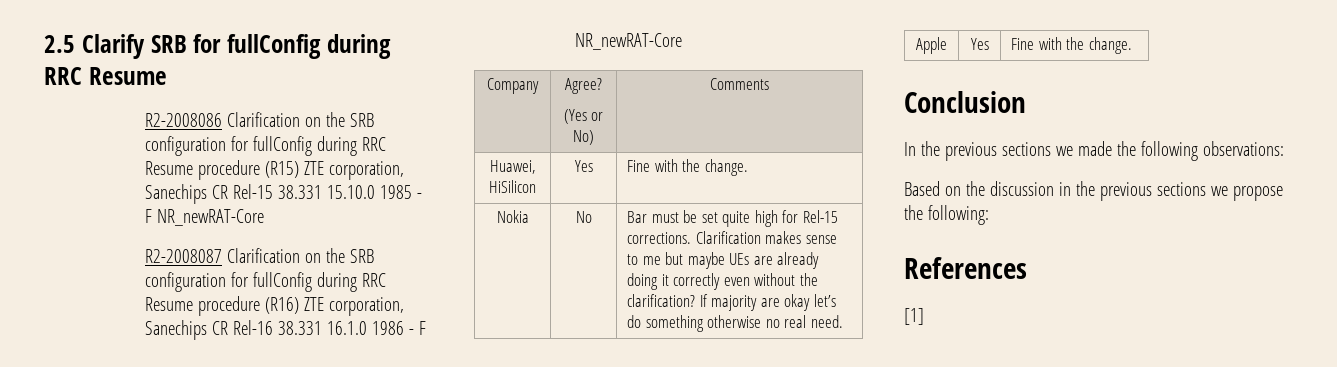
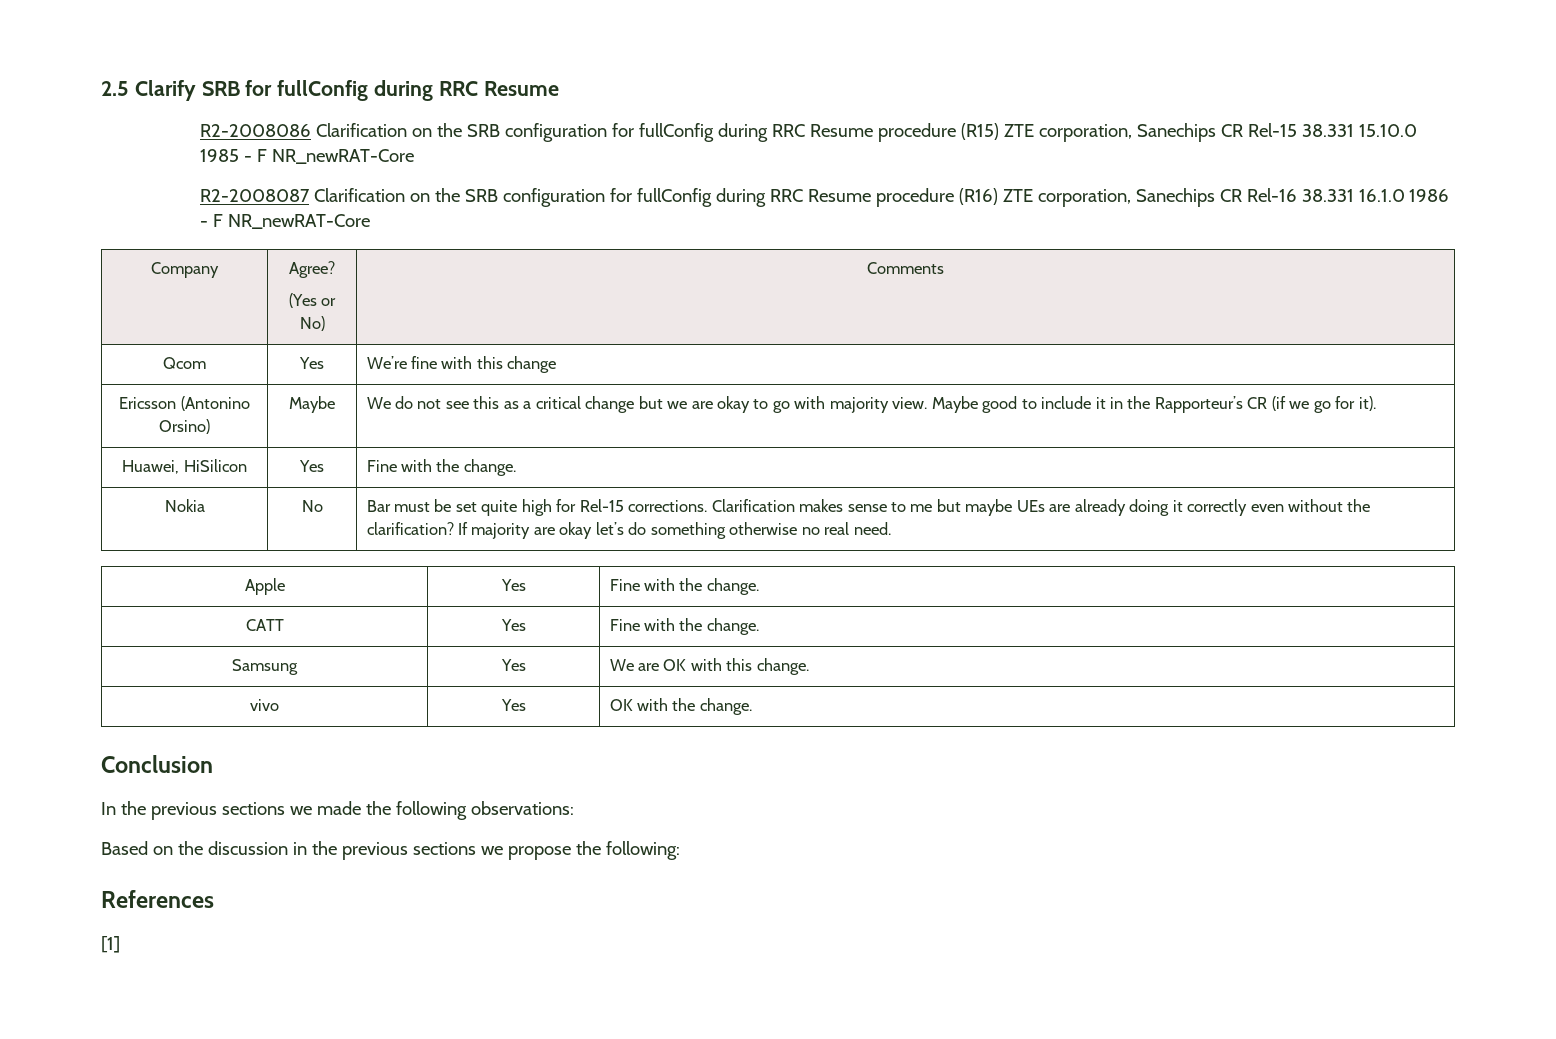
+ Qcom | Yes | We’re fine with this change
+ Ericsson (Antonino Orsino) | Maybe | We do not see this as a critical change but we are okay to go with majority view. Maybe good to include it in the Rapporteur’s CR (if we go for it).
+ CATT | Yes | Fine with the change.
+ Samsung | Yes | We are OK with this change.
+ vivo | Yes | OK with the change.

